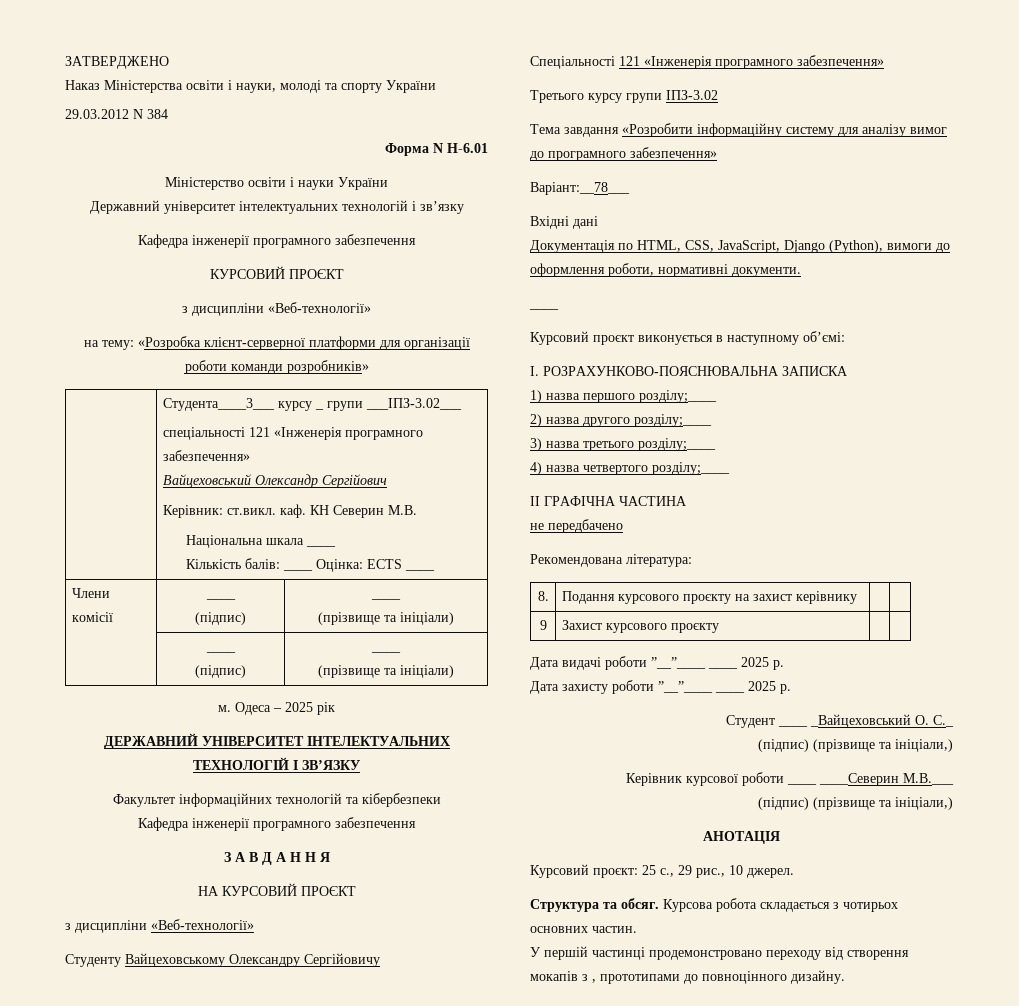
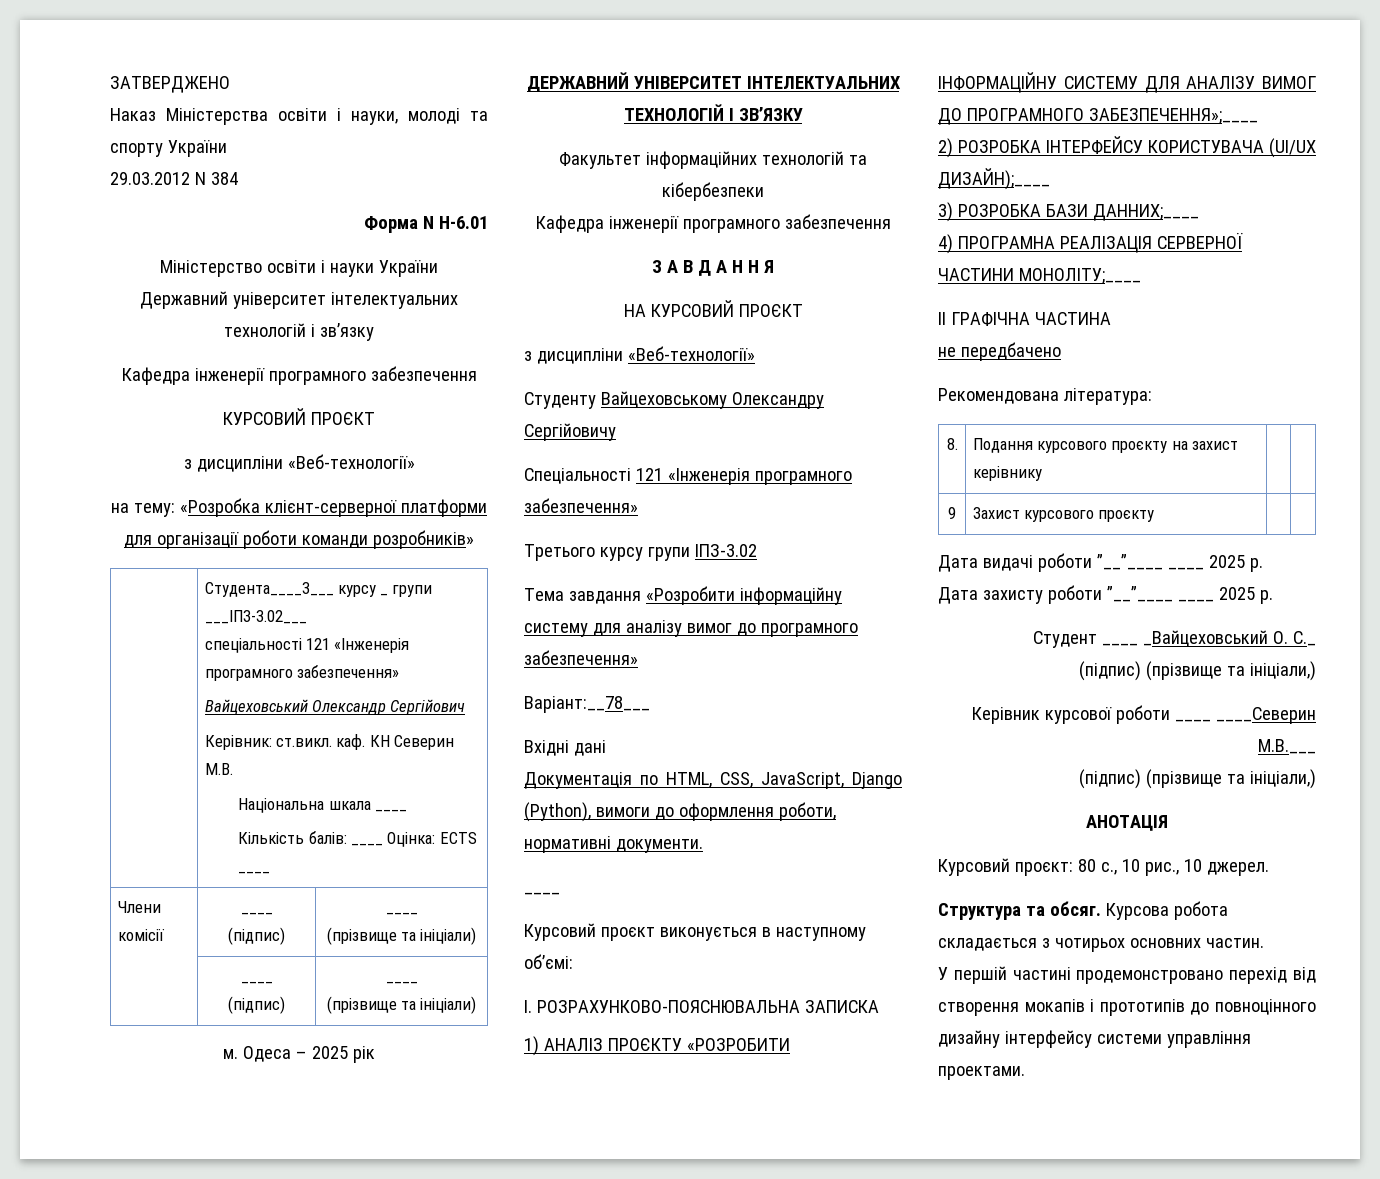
- 1) назва першого розділу;____
- 2) назва другого розділу;____
- 3) назва третього розділу;____
- 4) назва четвертого розділу;____
+ 1) АНАЛІЗ ПРОЄКТУ «РОЗРОБИТИ ІНФОРМАЦІЙНУ СИСТЕМУ ДЛЯ АНАЛІЗУ ВИМОГ ДО ПРОГРАМНОГО ЗАБЕЗПЕЧЕННЯ»;____
+ 2) РОЗРОБКА ІНТЕРФЕЙСУ КОРИСТУВАЧА (UI/UX ДИЗАЙН);____
+ 3) РОЗРОБКА БАЗИ ДАННИХ;____
+ 4) ПРОГРАМНА РЕАЛІЗАЦІЯ СЕРВЕРНОЇ ЧАСТИНИ МОНОЛІТУ;____
- Курсовий проєкт: 25 с., 29 рис., 10 джерел.
+ Курсовий проєкт: 80 с., 10 рис., 10 джерел.
- У першій частинці продемонстровано переходу від створення мокапів з , прототипами до повноцінного дизайну.
+ У першій частині продемонстровано перехід від створення мокапів і прототипів до повноцінного дизайну інтерфейсу системи управління проектами.

